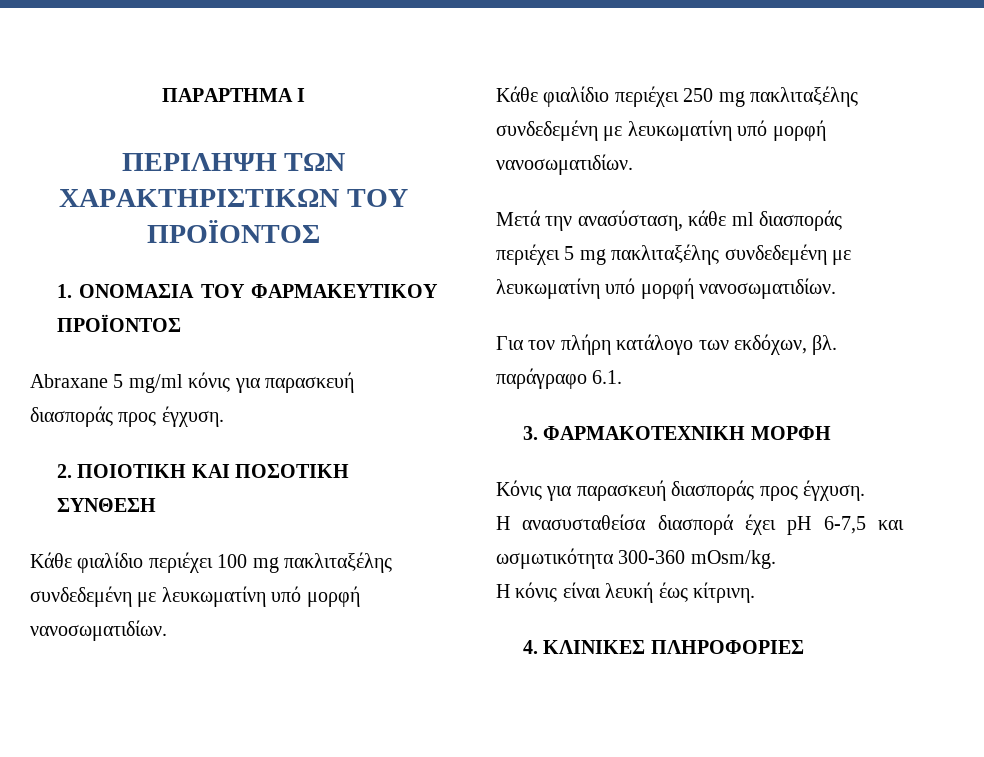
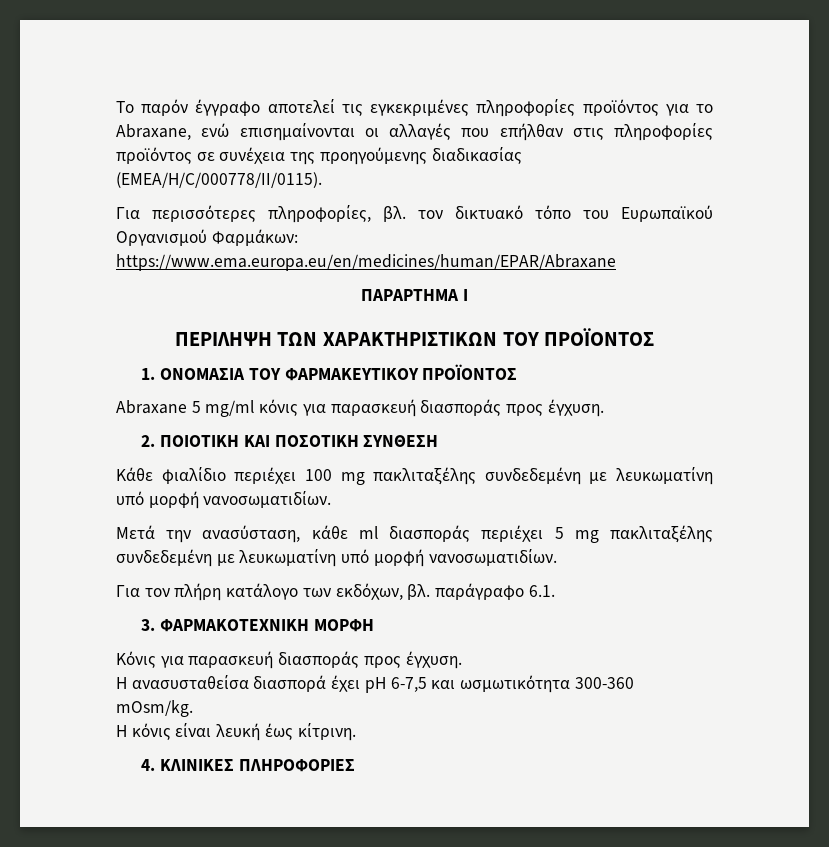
+ Το παρόν έγγραφο αποτελεί τις εγκεκριμένες πληροφορίες προϊόντος για το Abraxane, ενώ επισημαίνονται οι αλλαγές που επήλθαν στις πληροφορίες προϊόντος σε συνέχεια της προηγούμενης διαδικασίας (EMEA/H/C/000778/II/0115).
+ Για περισσότερες πληροφορίες, βλ. τον δικτυακό τόπο του Ευρωπαϊκού Οργανισμού Φαρμάκων: https://www.ema.europa.eu/en/medicines/human/EPAR/Abraxane
- Κάθε φιαλίδιο περιέχει 250 mg πακλιταξέλης συνδεδεμένη με λευκωματίνη υπό μορφή νανοσωματιδίων.

